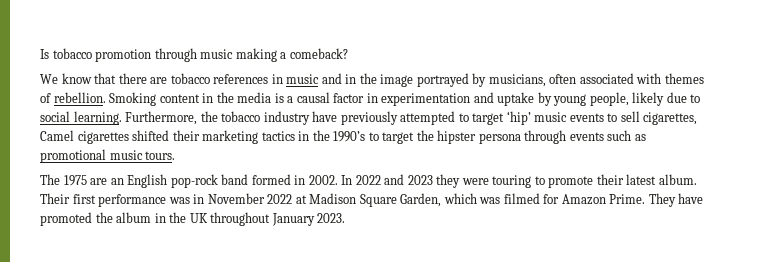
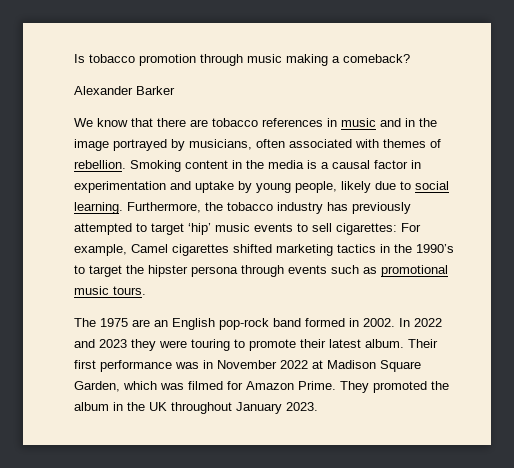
+ Alexander Barker
- Furthermore, the tobacco industry have previously attempted to target ‘hip’ music events to sell cigarettes, Camel cigarettes shifted their marketing tactics in the 1990’s to target the hipster persona through events such as promotional music tours.
+ Furthermore, the tobacco industry has previously attempted to target ‘hip’ music events to sell cigarettes: For example, Camel cigarettes shifted marketing tactics in the 1990’s to target the hipster persona through events such as promotional music tours.
- They have promoted the album in the UK throughout January 2023.
+ They promoted the album in the UK throughout January 2023.

